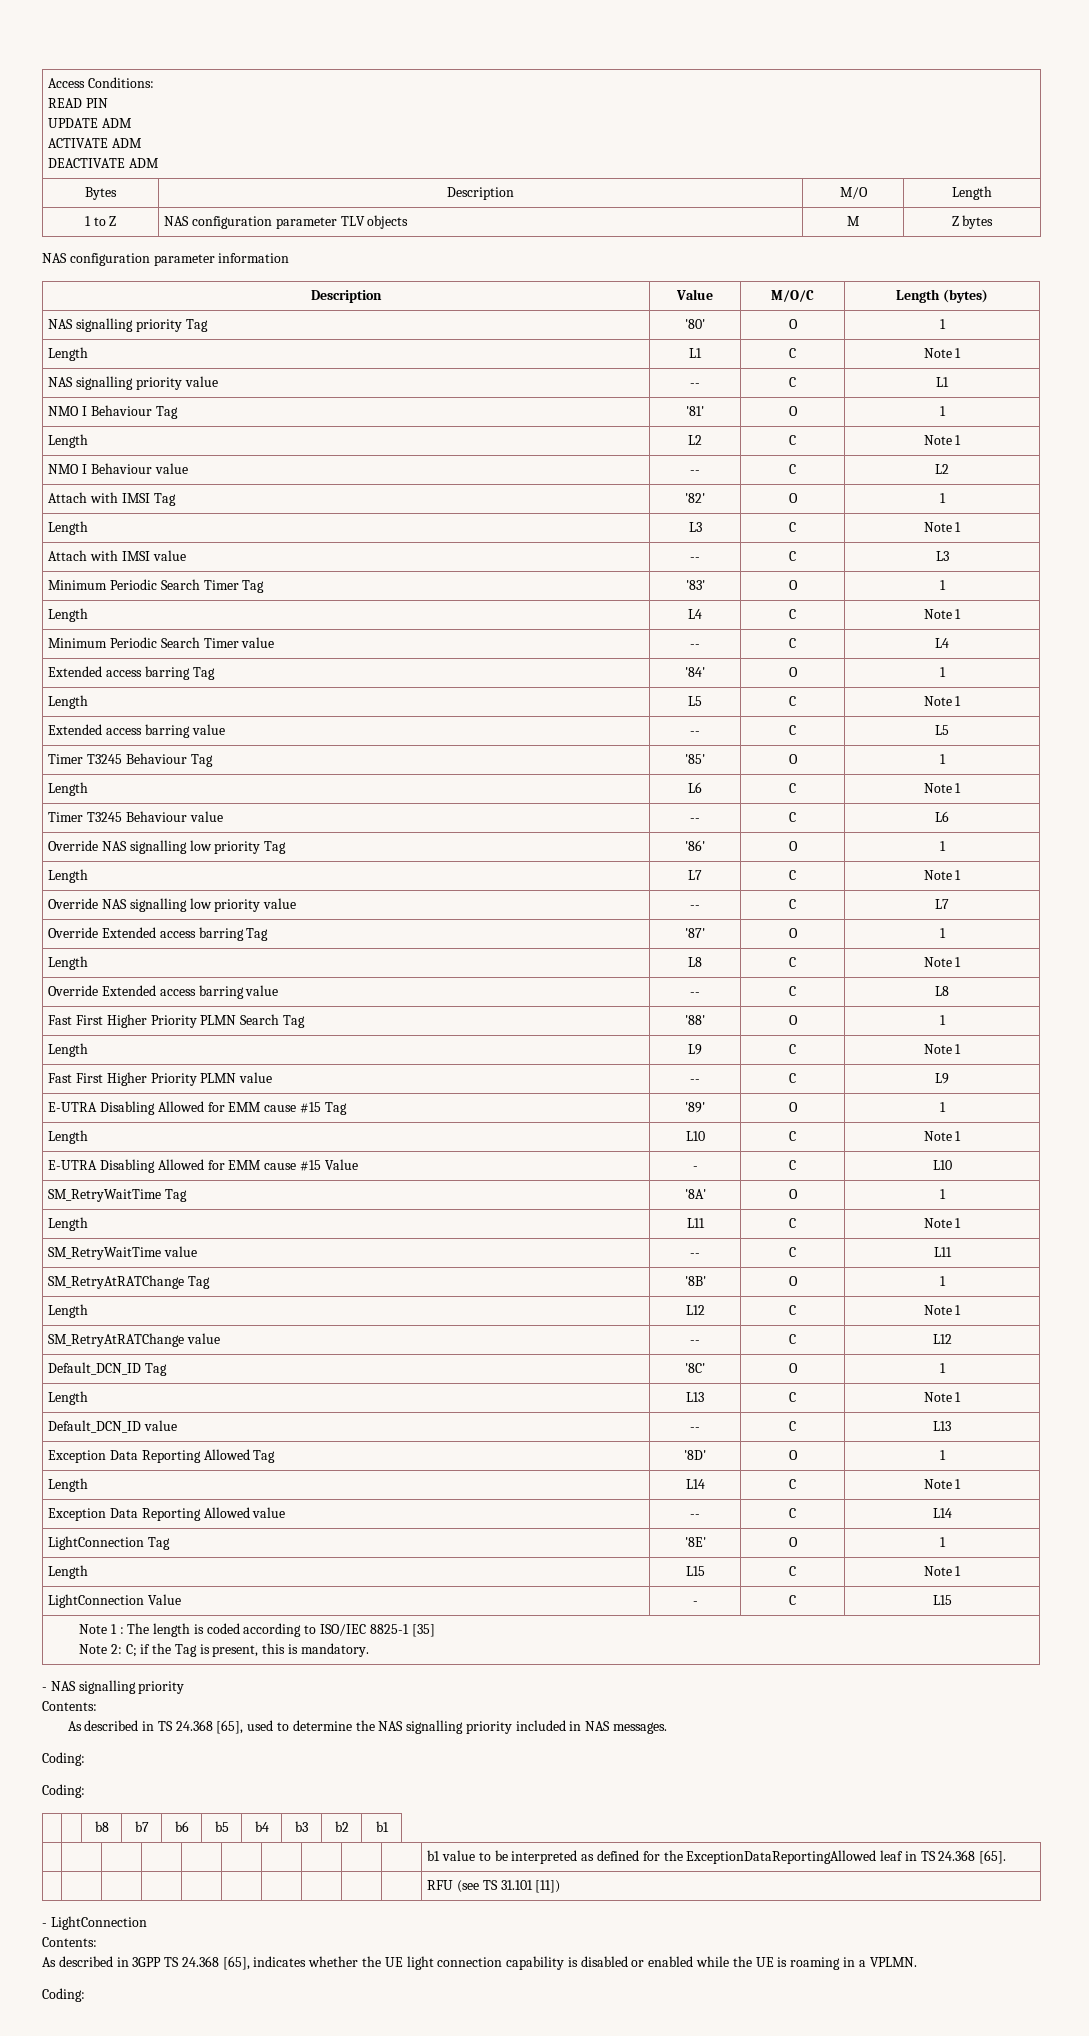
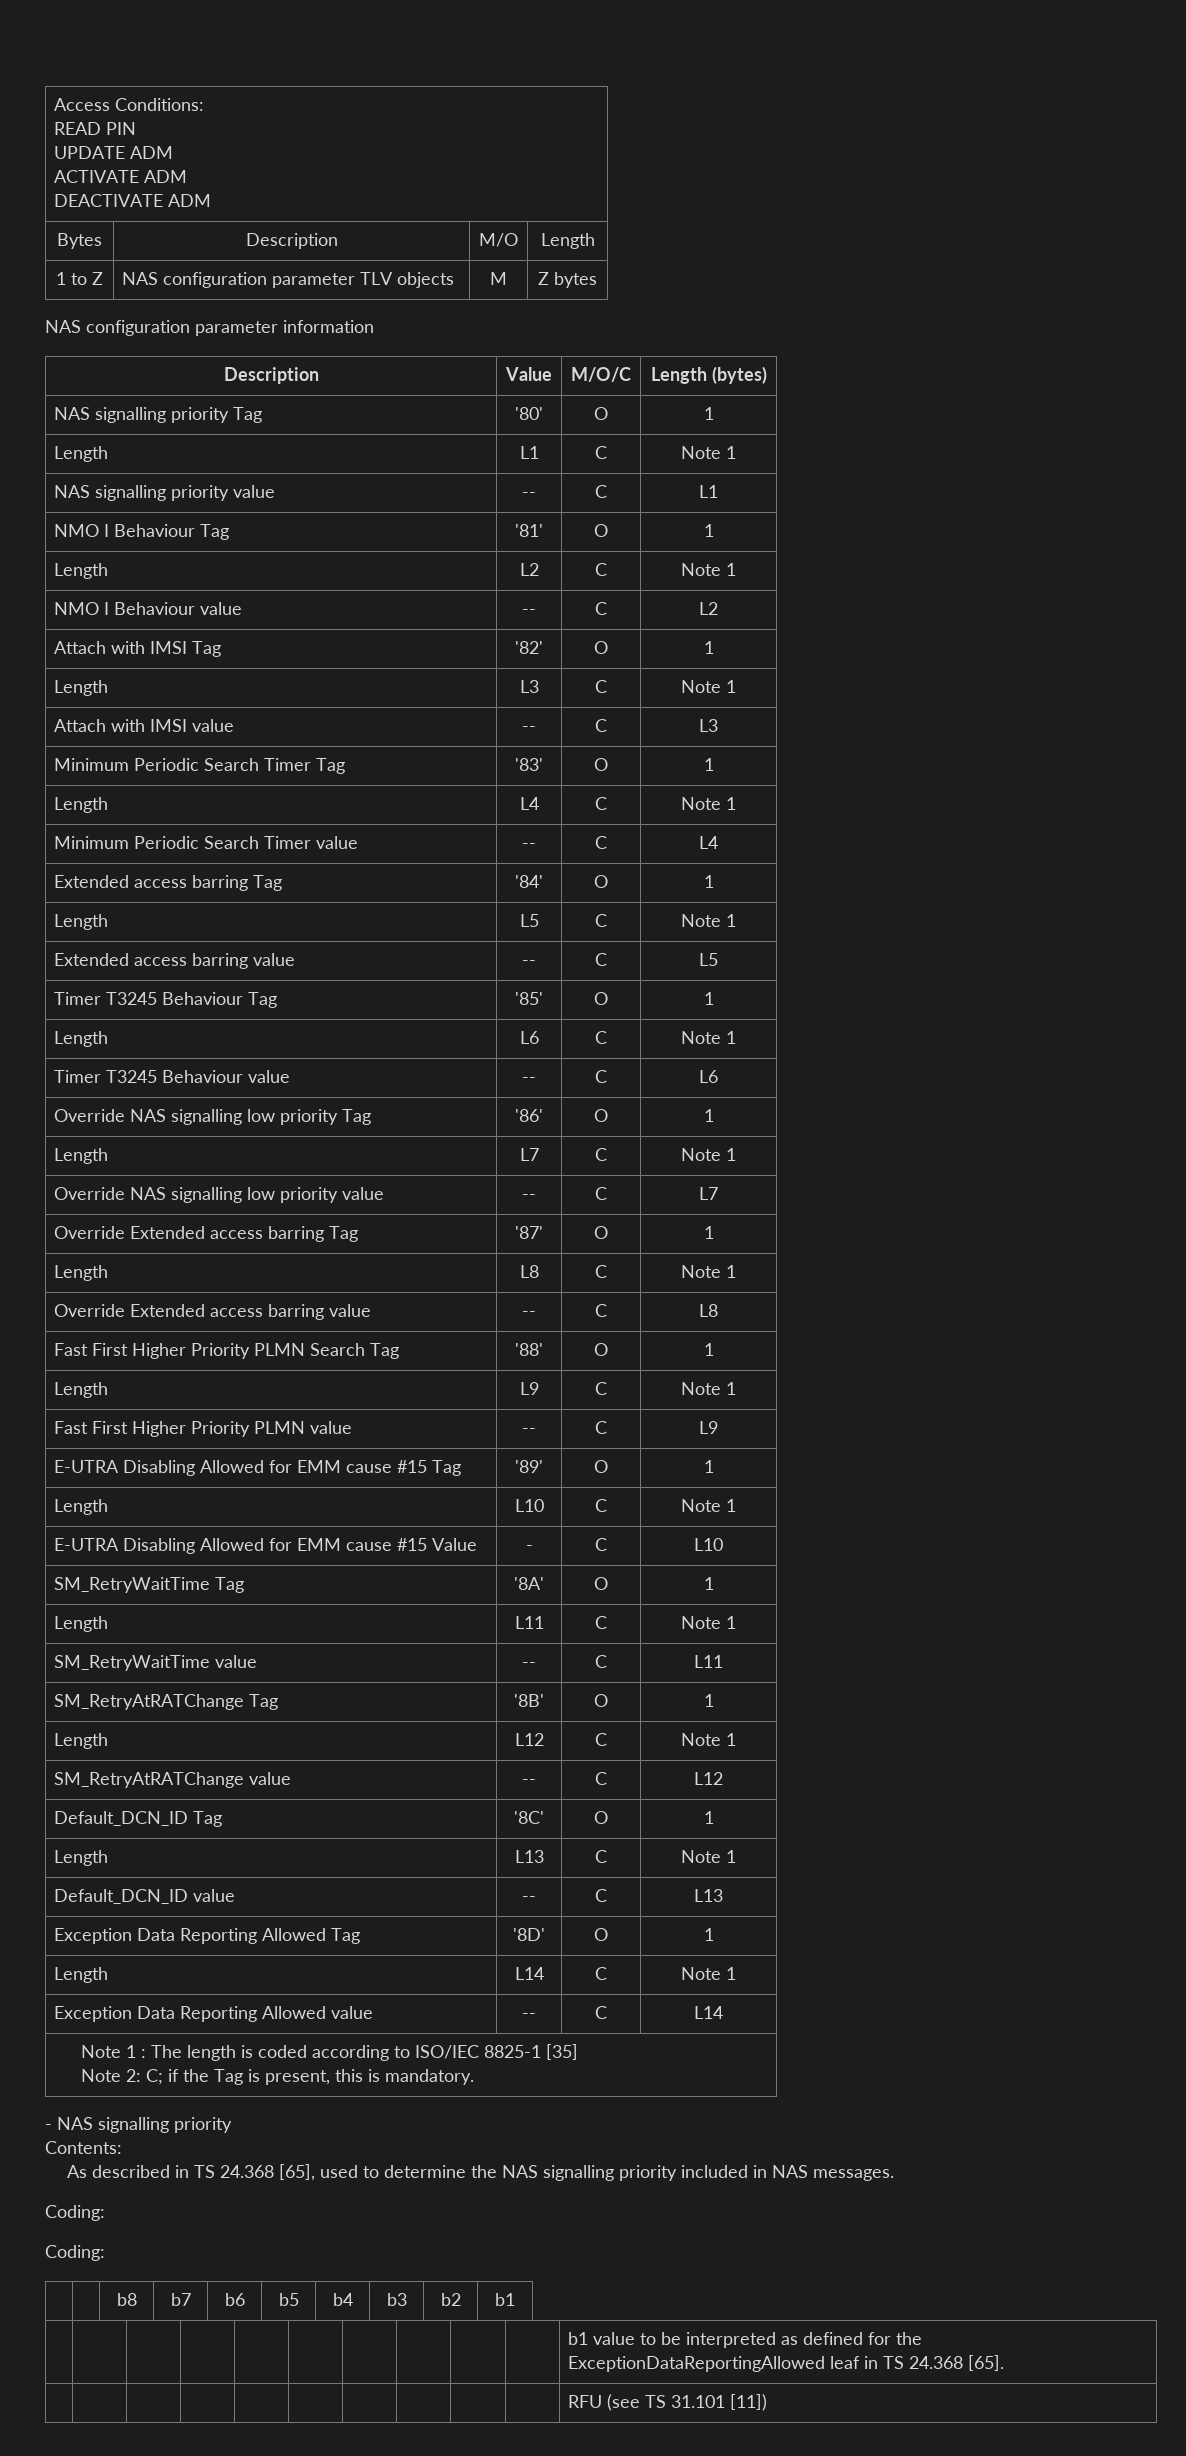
- LightConnection Tag | '8E' | O | 1
- Length | L15 | C | Note 1
- LightConnection Value | - | C | L15
- - LightConnection
- Contents:
- As described in 3GPP TS 24.368 [65], indicates whether the UE light connection capability is disabled or enabled while the UE is roaming in a VPLMN.
- Coding:

